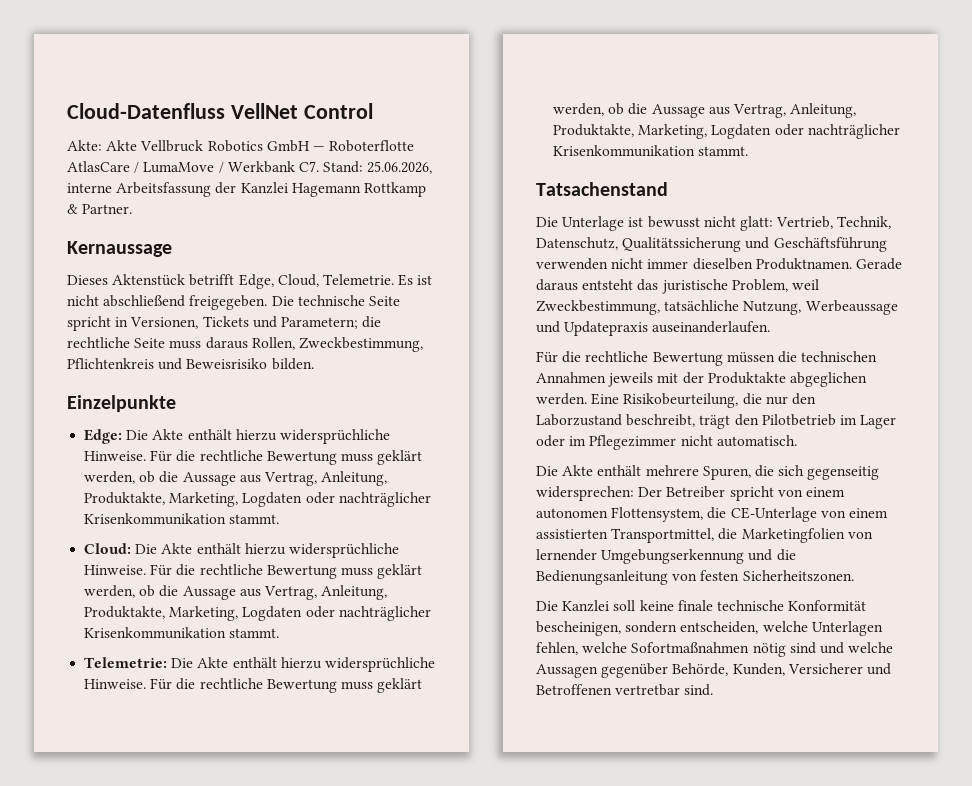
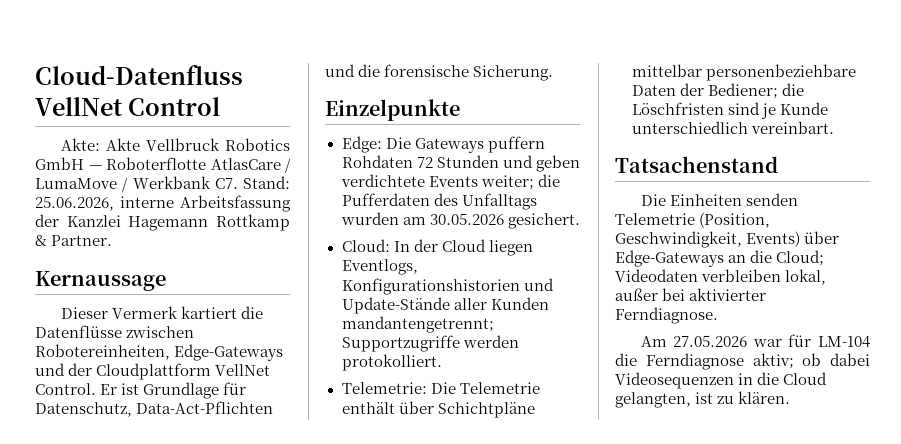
- Dieses Aktenstück betrifft Edge, Cloud, Telemetrie. Es ist nicht abschließend freigegeben. Die technische Seite spricht in Versionen, Tickets und Parametern; die rechtliche Seite muss daraus Rollen, Zweckbestimmung, Pflichtenkreis und Beweisrisiko bilden.
+ Dieser Vermerk kartiert die Datenflüsse zwischen Robotereinheiten, Edge-Gateways und der Cloudplattform VellNet Control. Er ist Grundlage für Datenschutz, Data-Act-Pflichten und die forensische Sicherung.
  Einzelpunkte
- Edge: Die Akte enthält hierzu widersprüchliche Hinweise. Für die rechtliche Bewertung muss geklärt werden, ob die Aussage aus Vertrag, Anleitung, Produktakte, Marketing, Logdaten oder nachträglicher Krisenkommunikation stammt.
- Cloud: Die Akte enthält hierzu widersprüchliche Hinweise. Für die rechtliche Bewertung muss geklärt werden, ob die Aussage aus Vertrag, Anleitung, Produktakte, Marketing, Logdaten oder nachträglicher Krisenkommunikation stammt.
- Telemetrie: Die Akte enthält hierzu widersprüchliche Hinweise. Für die rechtliche Bewertung muss geklärt werden, ob die Aussage aus Vertrag, Anleitung, Produktakte, Marketing, Logdaten oder nachträglicher Krisenkommunikation stammt.
+ Edge: Die Gateways puffern Rohdaten 72 Stunden und geben verdichtete Events weiter; die Pufferdaten des Unfalltags wurden am 30.05.2026 gesichert.
+ Cloud: In der Cloud liegen Eventlogs, Konfigurationshistorien und Update-Stände aller Kunden mandantengetrennt; Supportzugriffe werden protokolliert.
+ Telemetrie: Die Telemetrie enthält über Schichtpläne mittelbar personenbeziehbare Daten der Bediener; die Löschfristen sind je Kunde unterschiedlich vereinbart.
  Tatsachenstand
- Die Unterlage ist bewusst nicht glatt: Vertrieb, Technik, Datenschutz, Qualitätssicherung und Geschäftsführung verwenden nicht immer dieselben Produktnamen. Gerade daraus entsteht das juristische Problem, weil Zweckbestimmung, tatsächliche Nutzung, Werbeaussage und Updatepraxis auseinanderlaufen.
- Für die rechtliche Bewertung müssen die technischen Annahmen jeweils mit der Produktakte abgeglichen werden. Eine Risikobeurteilung, die nur den Laborzustand beschreibt, trägt den Pilotbetrieb im Lager oder im Pflegezimmer nicht automatisch.
- Die Akte enthält mehrere Spuren, die sich gegenseitig widersprechen: Der Betreiber spricht von einem autonomen Flottensystem, die CE-Unterlage von einem assistierten Transportmittel, die Marketingfolien von lernender Umgebungserkennung und die Bedienungsanleitung von festen Sicherheitszonen.
- Die Kanzlei soll keine finale technische Konformität bescheinigen, sondern entscheiden, welche Unterlagen fehlen, welche Sofortmaßnahmen nötig sind und welche Aussagen gegenüber Behörde, Kunden, Versicherer und Betroffenen vertretbar sind.
+ Die Einheiten senden Telemetrie (Position, Geschwindigkeit, Events) über Edge-Gateways an die Cloud; Videodaten verbleiben lokal, außer bei aktivierter Ferndiagnose.
+ Am 27.05.2026 war für LM-104 die Ferndiagnose aktiv; ob dabei Videosequenzen in die Cloud gelangten, ist zu klären.

